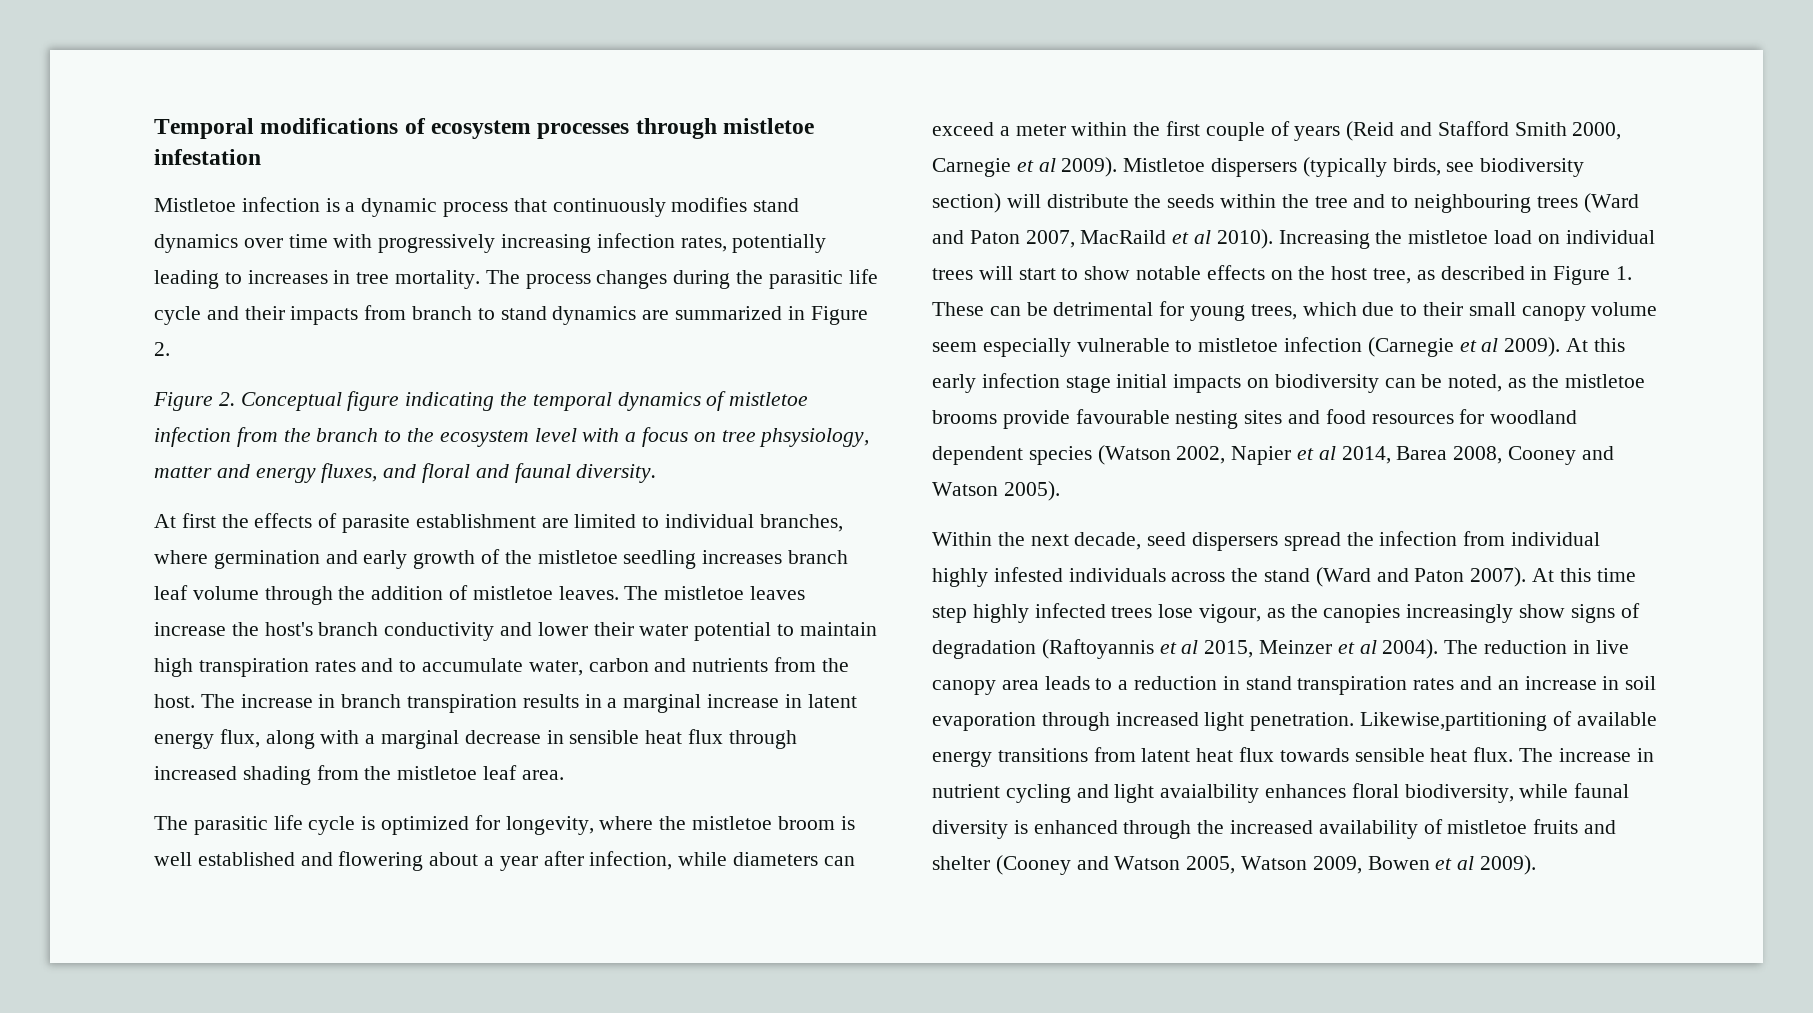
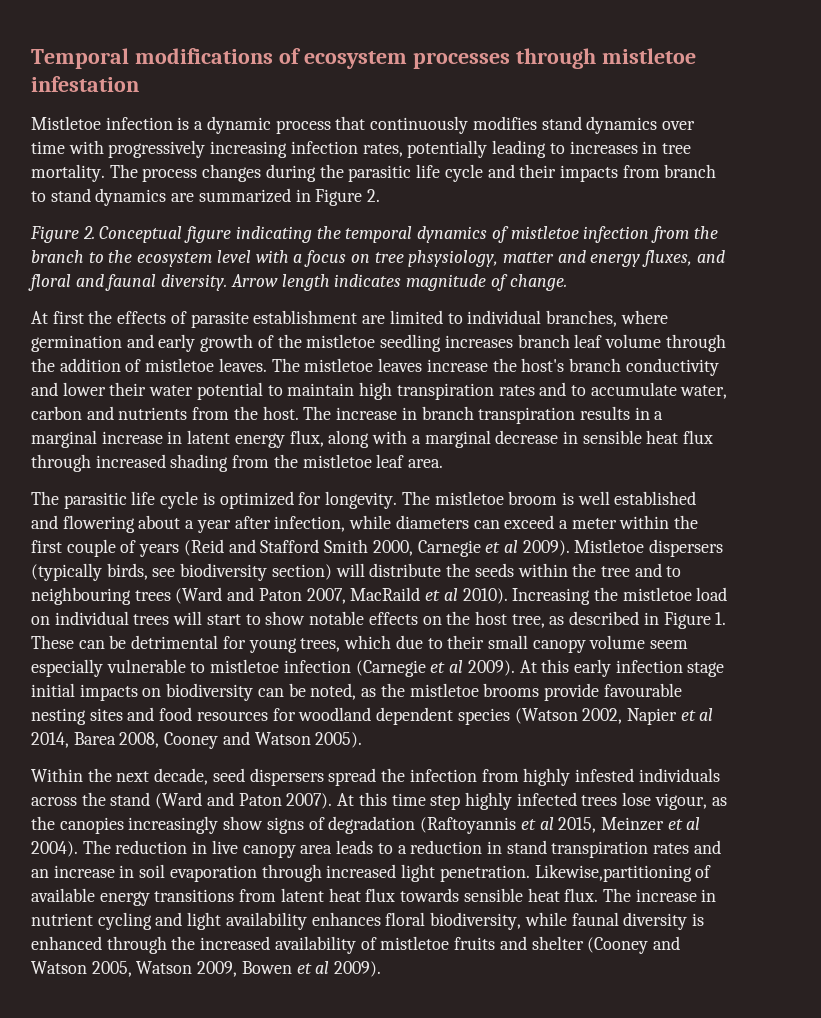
+ Arrow length indicates magnitude of change.
- The parasitic life cycle is optimized for longevity, where the mistletoe broom is well established and flowering about a year after infection, while diameters can exceed a meter within the first couple of years (Reid and Stafford Smith 2000, Carnegie et al 2009).
+ The parasitic life cycle is optimized for longevity. The mistletoe broom is well established and flowering about a year after infection, while diameters can exceed a meter within the first couple of years (Reid and Stafford Smith 2000, Carnegie et al 2009).
- Within the next decade, seed dispersers spread the infection from individual highly infested individuals across the stand (Ward and Paton 2007).
+ Within the next decade, seed dispersers spread the infection from highly infested individuals across the stand (Ward and Paton 2007).
- The increase in nutrient cycling and light avaialbility enhances floral biodiversity, while faunal diversity is enhanced through the increased availability of mistletoe fruits and shelter (Cooney and Watson 2005, Watson 2009, Bowen et al 2009).
+ The increase in nutrient cycling and light availability enhances floral biodiversity, while faunal diversity is enhanced through the increased availability of mistletoe fruits and shelter (Cooney and Watson 2005, Watson 2009, Bowen et al 2009).

